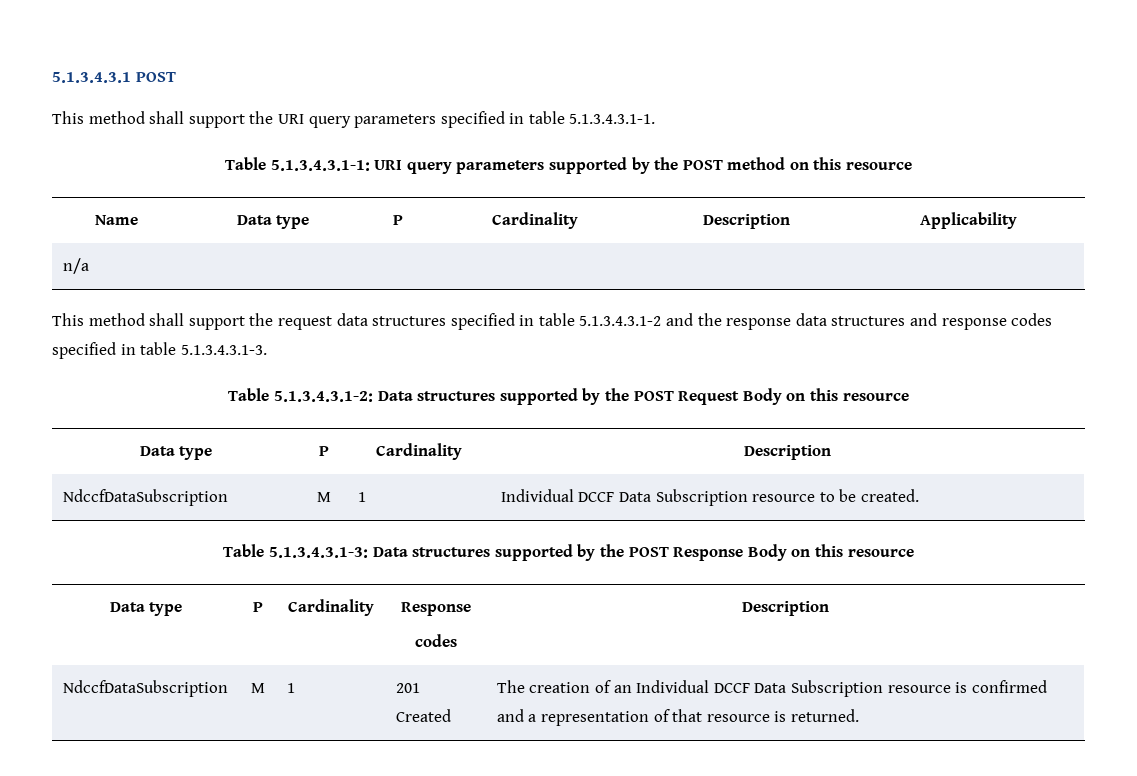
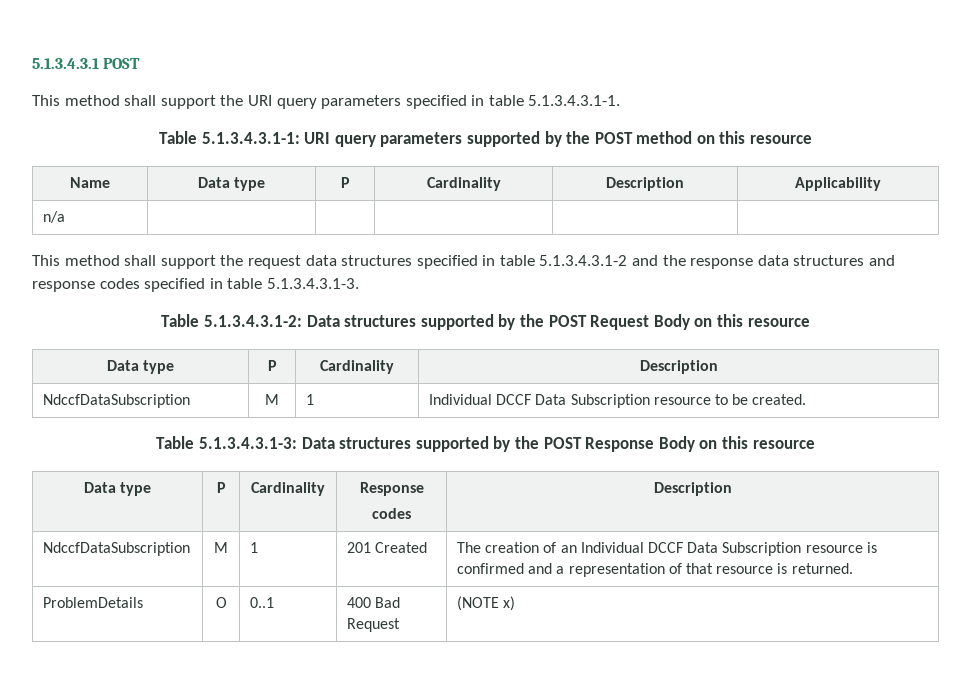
+ ProblemDetails | O | 0..1 | 400 Bad Request | (NOTE x)

